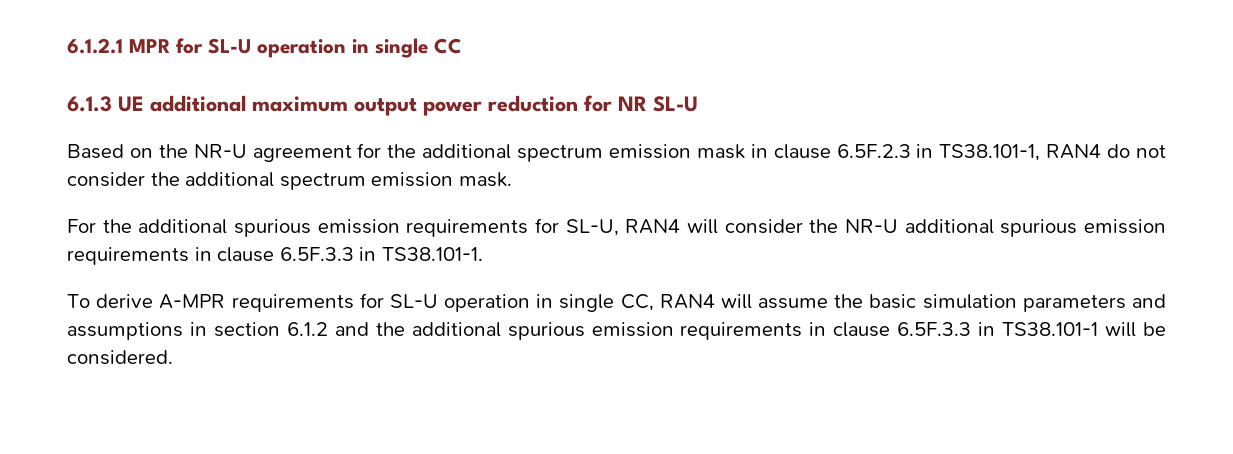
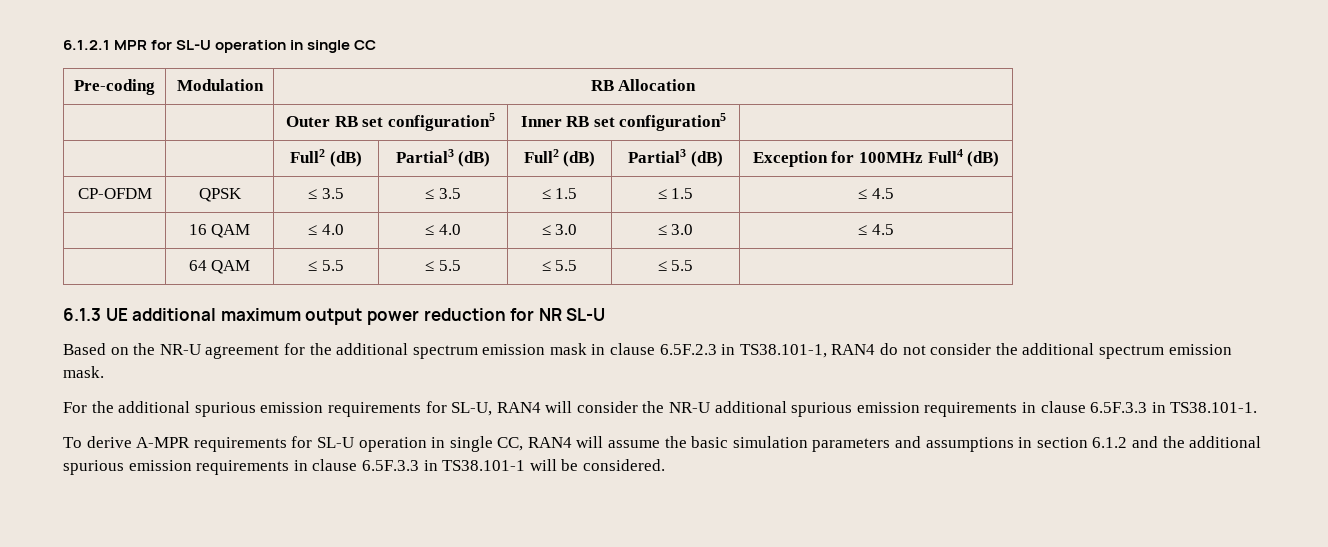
+ Pre-coding | Modulation | RB Allocation
+ | | Outer RB set configuration5 | Inner RB set configuration5 |
+ | | Full2 (dB) | Partial3 (dB) | Full2 (dB) | Partial3 (dB) | Exception for 100MHz Full4 (dB)
+ CP-OFDM | QPSK | ≤ 3.5 | ≤ 3.5 | ≤ 1.5 | ≤ 1.5 | ≤ 4.5
+ | 16 QAM | ≤ 4.0 | ≤ 4.0 | ≤ 3.0 | ≤ 3.0 | ≤ 4.5
+ | 64 QAM | ≤ 5.5 | ≤ 5.5 | ≤ 5.5 | ≤ 5.5 |

